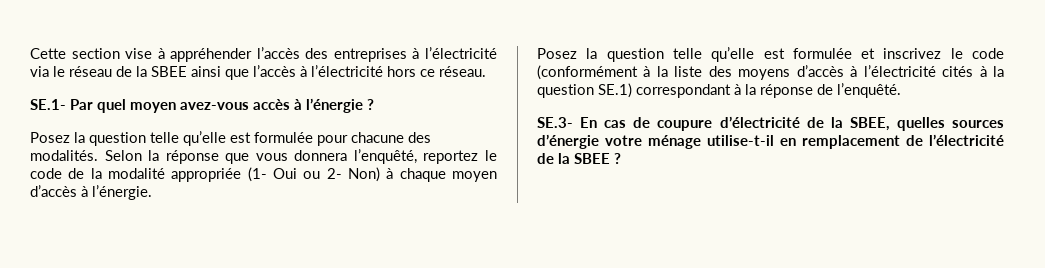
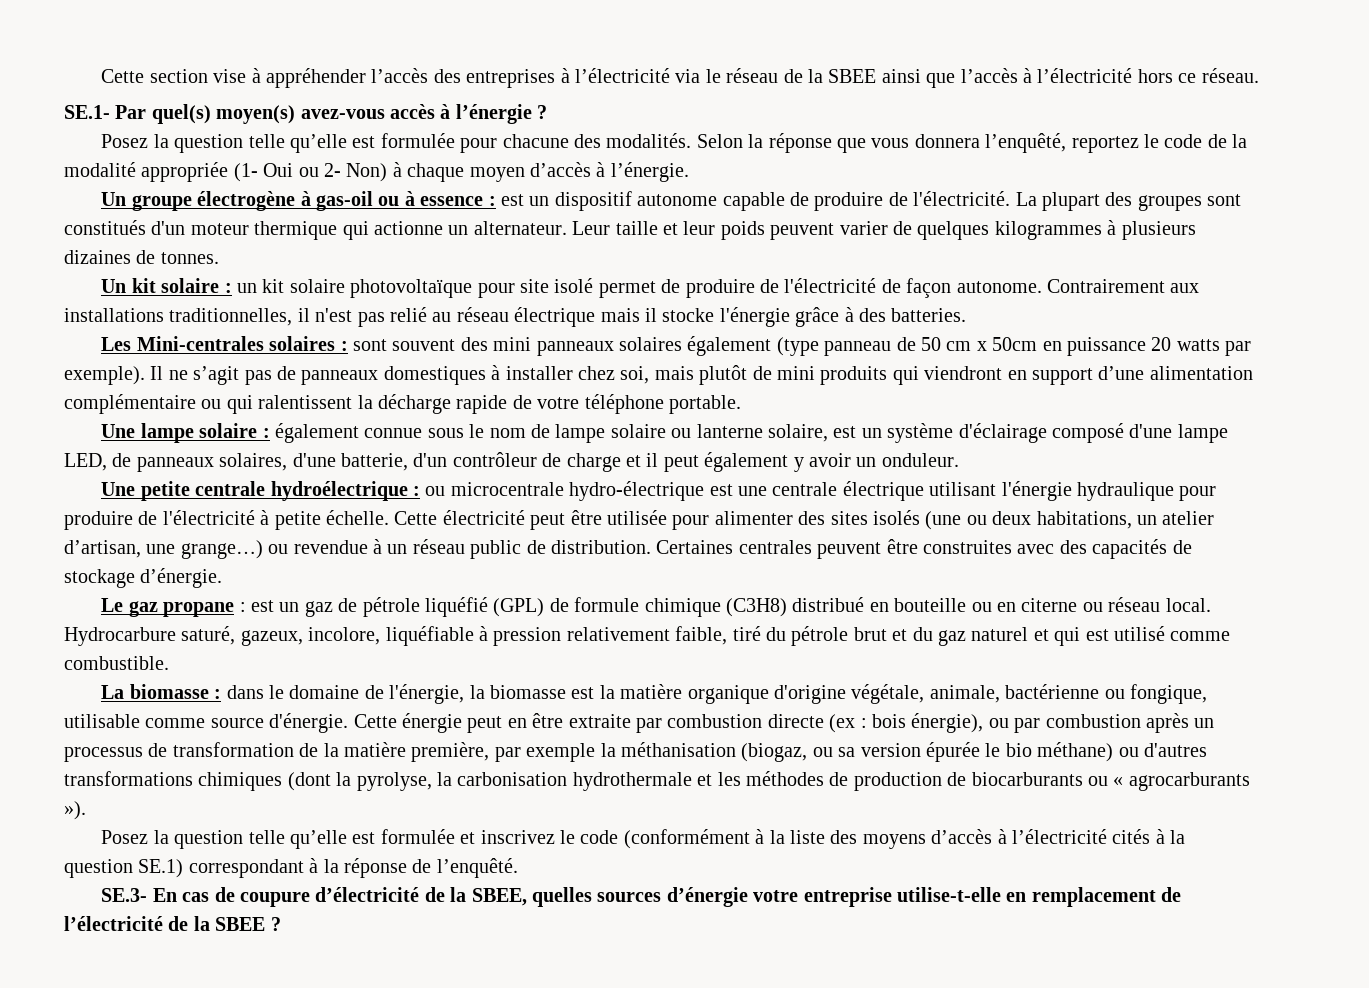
- SE.1- Par quel moyen avez-vous accès à l’énergie ?
+ SE.1- Par quel(s) moyen(s) avez-vous accès à l’énergie ?
+ Un groupe électrogène à gas-oil ou à essence : est un dispositif autonome capable de produire de l'électricité. La plupart des groupes sont constitués d'un moteur thermique qui actionne un alternateur. Leur taille et leur poids peuvent varier de quelques kilogrammes à plusieurs dizaines de tonnes.
+ Un kit solaire : un kit solaire photovoltaïque pour site isolé permet de produire de l'électricité de façon autonome. Contrairement aux installations traditionnelles, il n'est pas relié au réseau électrique mais il stocke l'énergie grâce à des batteries.
+ Les Mini-centrales solaires : sont souvent des mini panneaux solaires également (type panneau de 50 cm x 50cm en puissance 20 watts par exemple). Il ne s’agit pas de panneaux domestiques à installer chez soi, mais plutôt de mini produits qui viendront en support d’une alimentation complémentaire ou qui ralentissent la décharge rapide de votre téléphone portable.
+ Une lampe solaire : également connue sous le nom de lampe solaire ou lanterne solaire, est un système d'éclairage composé d'une lampe LED, de panneaux solaires, d'une batterie, d'un contrôleur de charge et il peut également y avoir un onduleur.
+ Une petite centrale hydroélectrique : ou microcentrale hydro-électrique est une centrale électrique utilisant l'énergie hydraulique pour produire de l'électricité à petite échelle. Cette électricité peut être utilisée pour alimenter des sites isolés (une ou deux habitations, un atelier d’artisan, une grange…) ou revendue à un réseau public de distribution. Certaines centrales peuvent être construites avec des capacités de stockage d’énergie.
+ Le gaz propane : est un gaz de pétrole liquéfié (GPL) de formule chimique (C3H8) distribué en bouteille ou en citerne ou réseau local. Hydrocarbure saturé, gazeux, incolore, liquéfiable à pression relativement faible, tiré du pétrole brut et du gaz naturel et qui est utilisé comme combustible.
+ La biomasse : dans le domaine de l'énergie, la biomasse est la matière organique d'origine végétale, animale, bactérienne ou fongique, utilisable comme source d'énergie. Cette énergie peut en être extraite par combustion directe (ex : bois énergie), ou par combustion après un processus de transformation de la matière première, par exemple la méthanisation (biogaz, ou sa version épurée le bio méthane) ou d'autres transformations chimiques (dont la pyrolyse, la carbonisation hydrothermale et les méthodes de production de biocarburants ou « agrocarburants »).
- SE.3- En cas de coupure d’électricité de la SBEE, quelles sources d’énergie votre ménage utilise-t-il en remplacement de l’électricité de la SBEE ?
+ SE.3- En cas de coupure d’électricité de la SBEE, quelles sources d’énergie votre entreprise utilise-t-elle en remplacement de l’électricité de la SBEE ?

